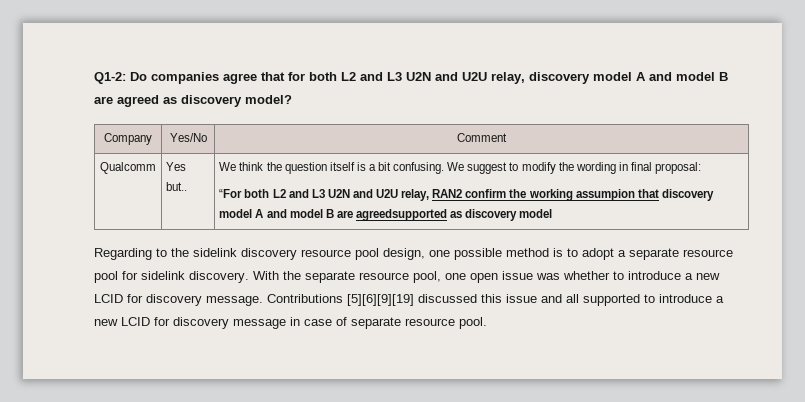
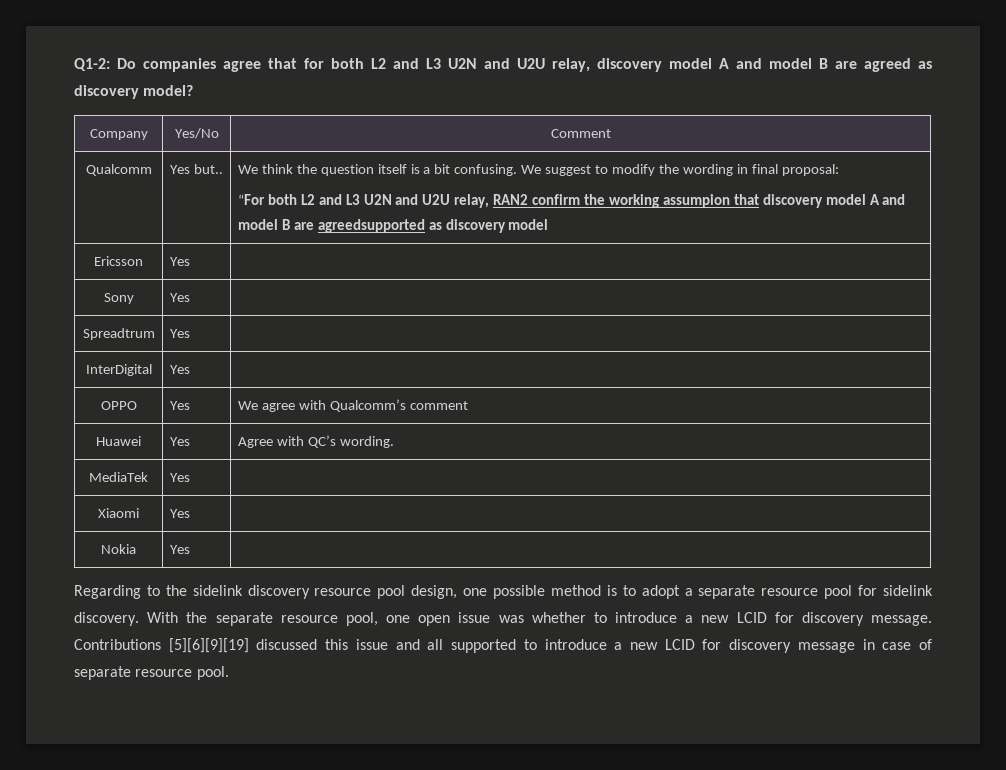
+ Ericsson | Yes |
+ Sony | Yes |
+ Spreadtrum | Yes |
+ InterDigital | Yes |
+ OPPO | Yes | We agree with Qualcomm’s comment
+ Huawei | Yes | Agree with QC’s wording.
+ MediaTek | Yes |
+ Xiaomi | Yes |
+ Nokia | Yes |

